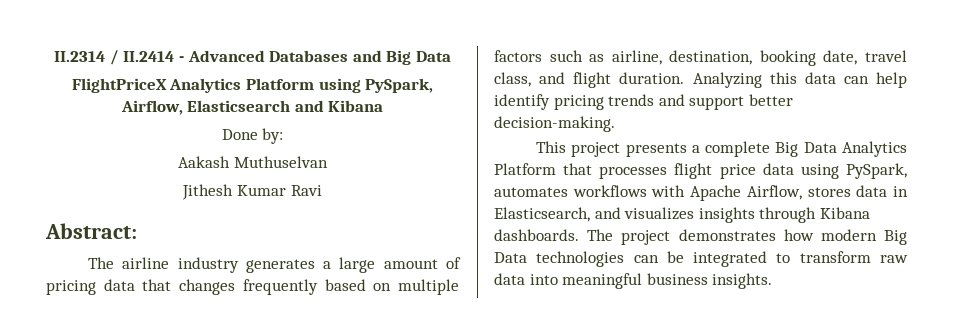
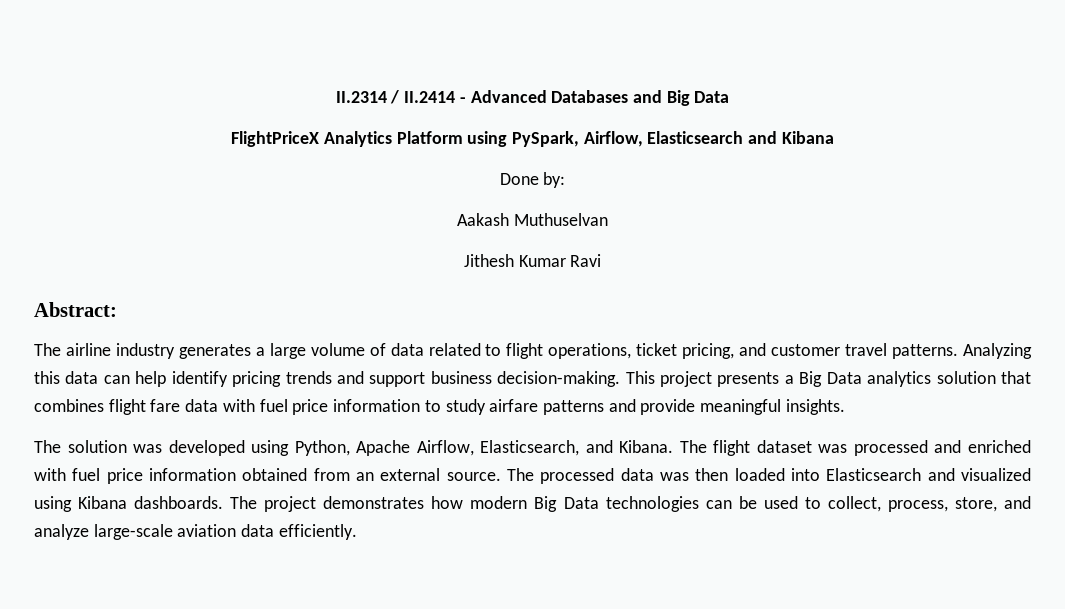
- The airline industry generates a large amount of pricing data that changes frequently based on multiple factors such as airline, destination, booking date, travel class, and flight duration.
+ The airline industry generates a large volume of data related to flight operations, ticket pricing, and customer travel patterns.
- Analyzing this data can help identify pricing trends and support better decision-making.
- This project presents a complete Big Data Analytics Platform that processes flight price data using PySpark, automates workflows with Apache Airflow, stores data in Elasticsearch, and visualizes insights through Kibana dashboards.
+ Analyzing this data can help identify pricing trends and support business decision-making. This project presents a Big Data analytics solution that combines flight fare data with fuel price information to study airfare patterns and provide meaningful insights.
+ The solution was developed using Python, Apache Airflow, Elasticsearch, and Kibana. The flight dataset was processed and enriched with fuel price information obtained from an external source. The processed data was then loaded into Elasticsearch and visualized using Kibana dashboards.
- The project demonstrates how modern Big Data technologies can be integrated to transform raw data into meaningful business insights.
+ The project demonstrates how modern Big Data technologies can be used to collect, process, store, and analyze large-scale aviation data efficiently.

